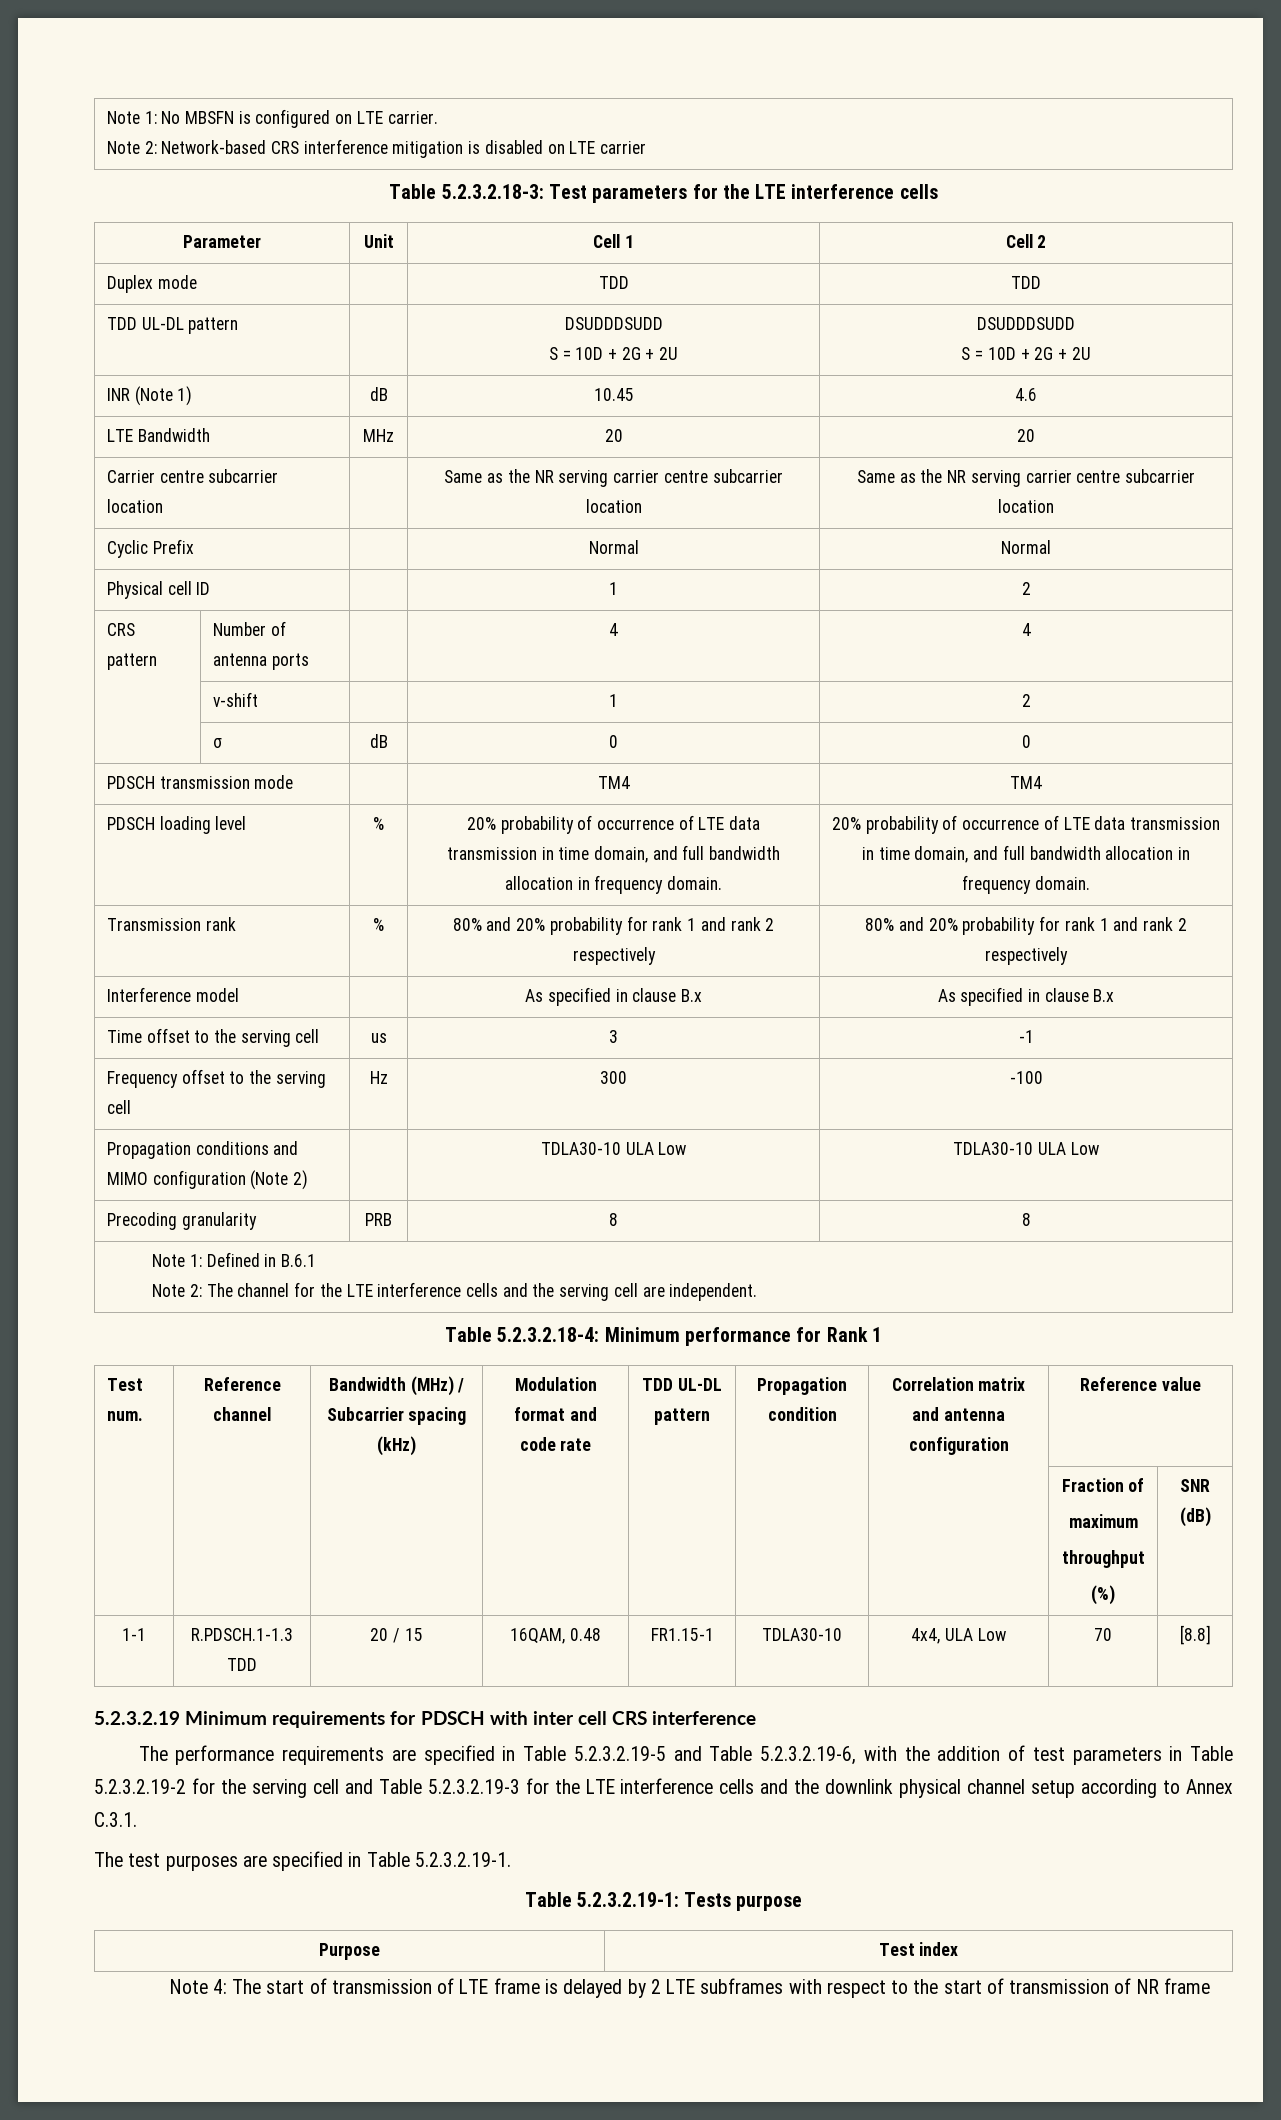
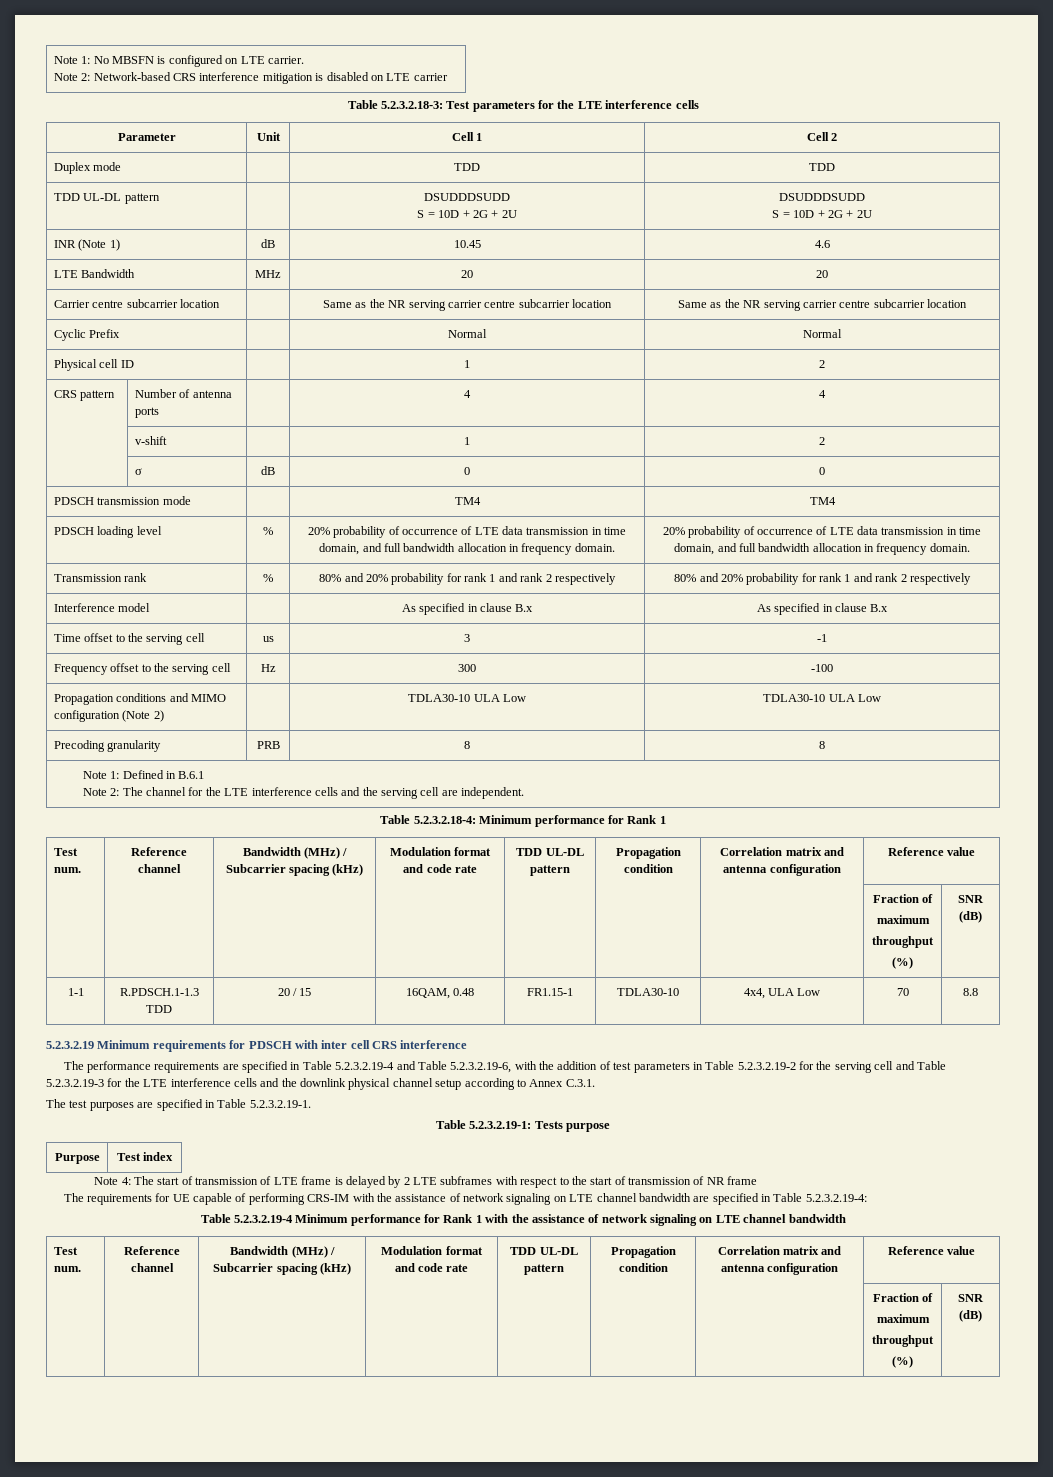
- 1-1 | R.PDSCH.1-1.3 TDD | 20 / 15 | 16QAM, 0.48 | FR1.15-1 | TDLA30-10 | 4x4, ULA Low | 70 | [8.8]
+ 1-1 | R.PDSCH.1-1.3 TDD | 20 / 15 | 16QAM, 0.48 | FR1.15-1 | TDLA30-10 | 4x4, ULA Low | 70 | 8.8
- The performance requirements are specified in Table 5.2.3.2.19-5 and Table 5.2.3.2.19-6, with the addition of test parameters in Table 5.2.3.2.19-2 for the serving cell and Table 5.2.3.2.19-3 for the LTE interference cells and the downlink physical channel setup according to Annex C.3.1.
+ The performance requirements are specified in Table 5.2.3.2.19-4 and Table 5.2.3.2.19-6, with the addition of test parameters in Table 5.2.3.2.19-2 for the serving cell and Table 5.2.3.2.19-3 for the LTE interference cells and the downlink physical channel setup according to Annex C.3.1.
+ The requirements for UE capable of performing CRS-IM with the assistance of network signaling on LTE channel bandwidth are specified in Table 5.2.3.2.19-4:
+ Table 5.2.3.2.19-4 Minimum performance for Rank 1 with the assistance of network signaling on LTE channel bandwidth
+ Test num. | Reference channel | Bandwidth (MHz) / Subcarrier spacing (kHz) | Modulation format and code rate | TDD UL-DL pattern | Propagation condition | Correlation matrix and antenna configuration | Reference value
+ | | | | | | | Fraction of
+ maximum
+ throughput
+ (%) | SNR (dB)

